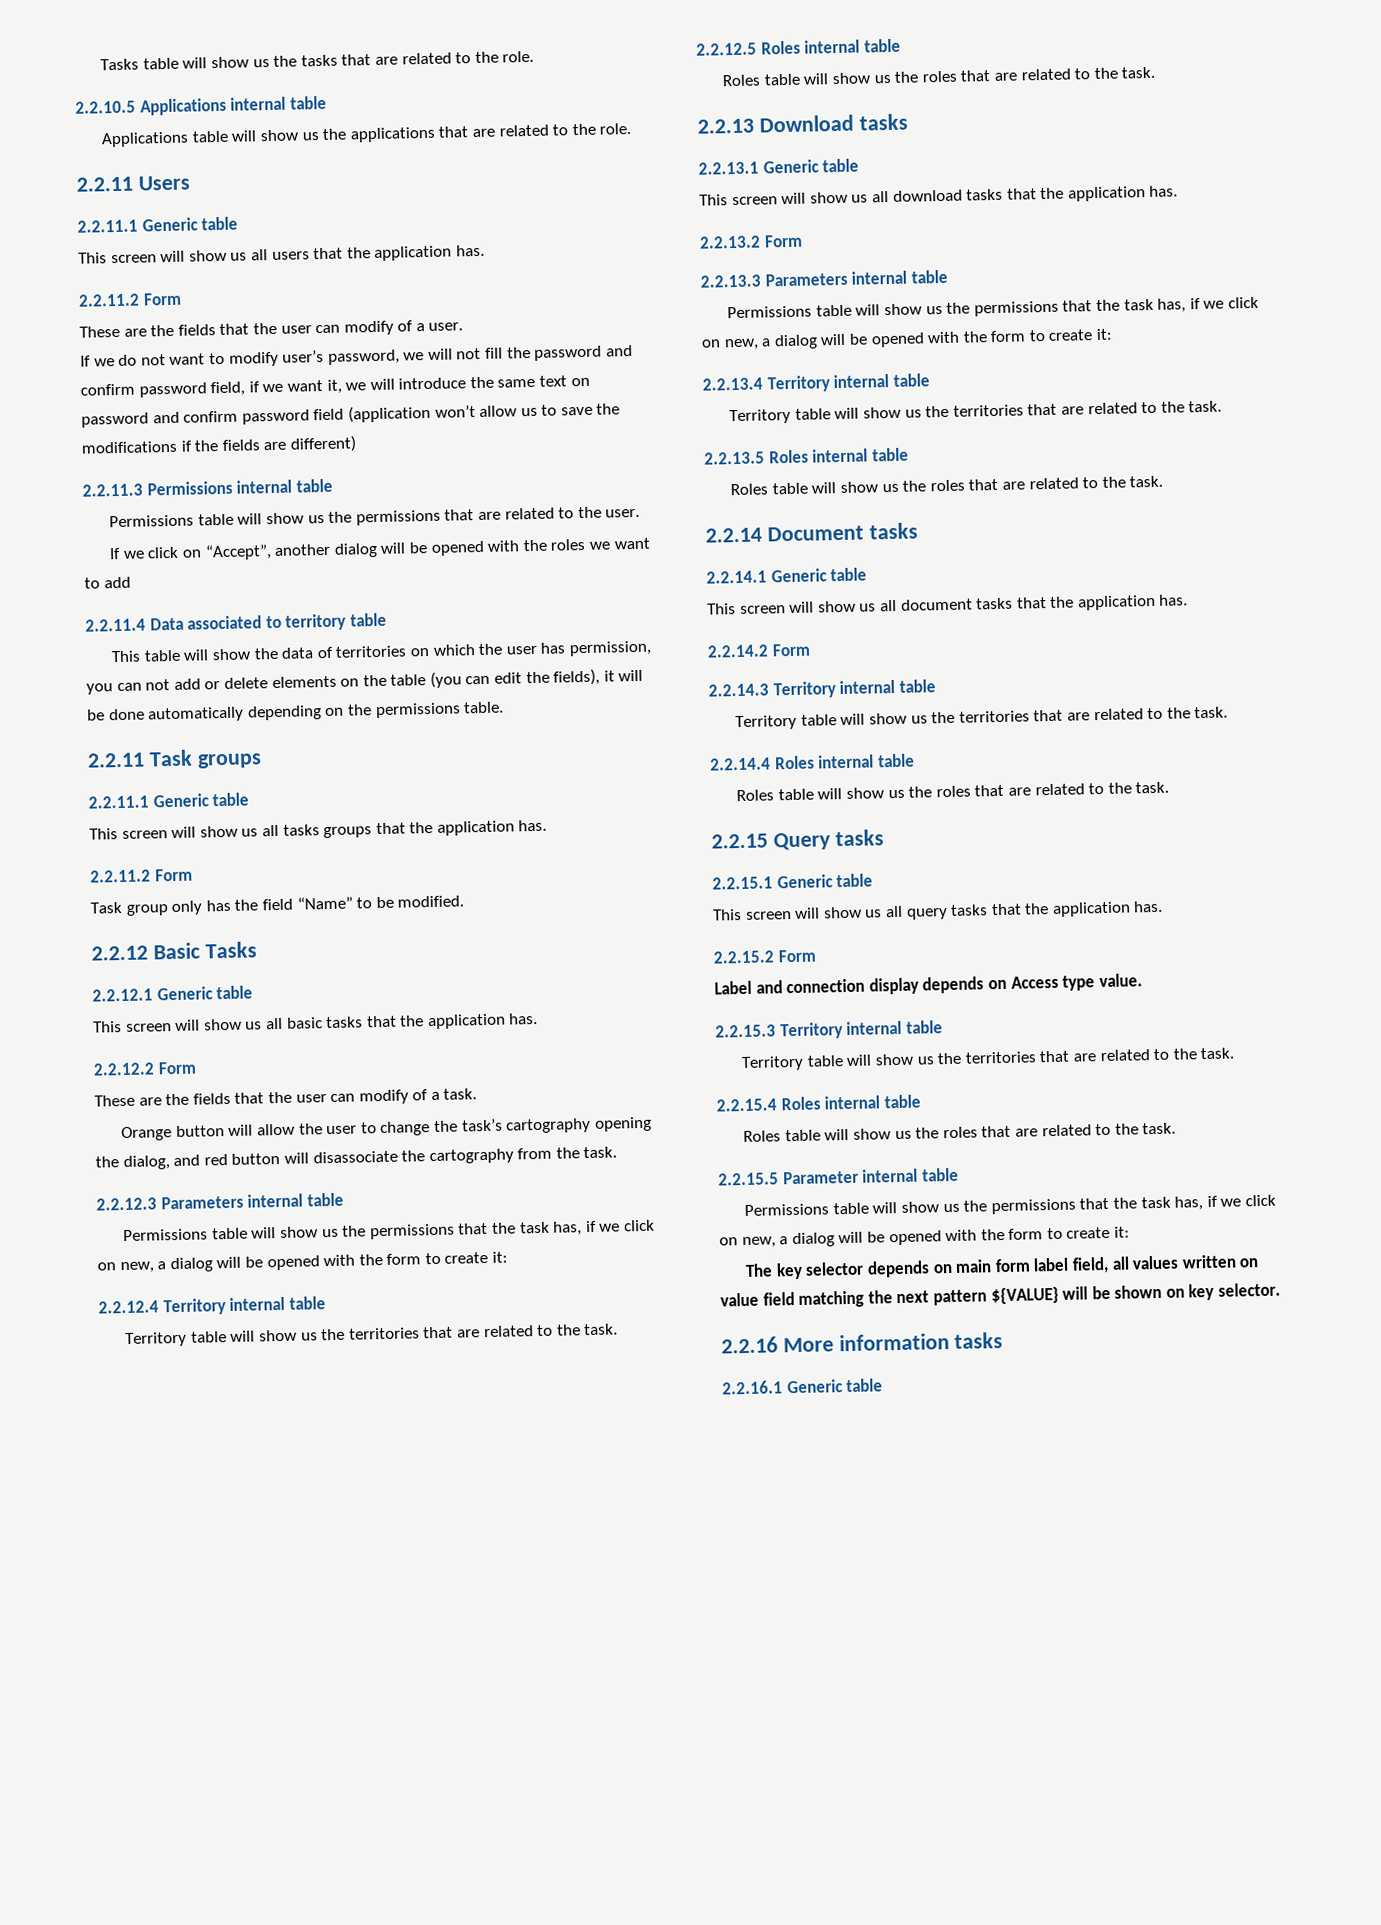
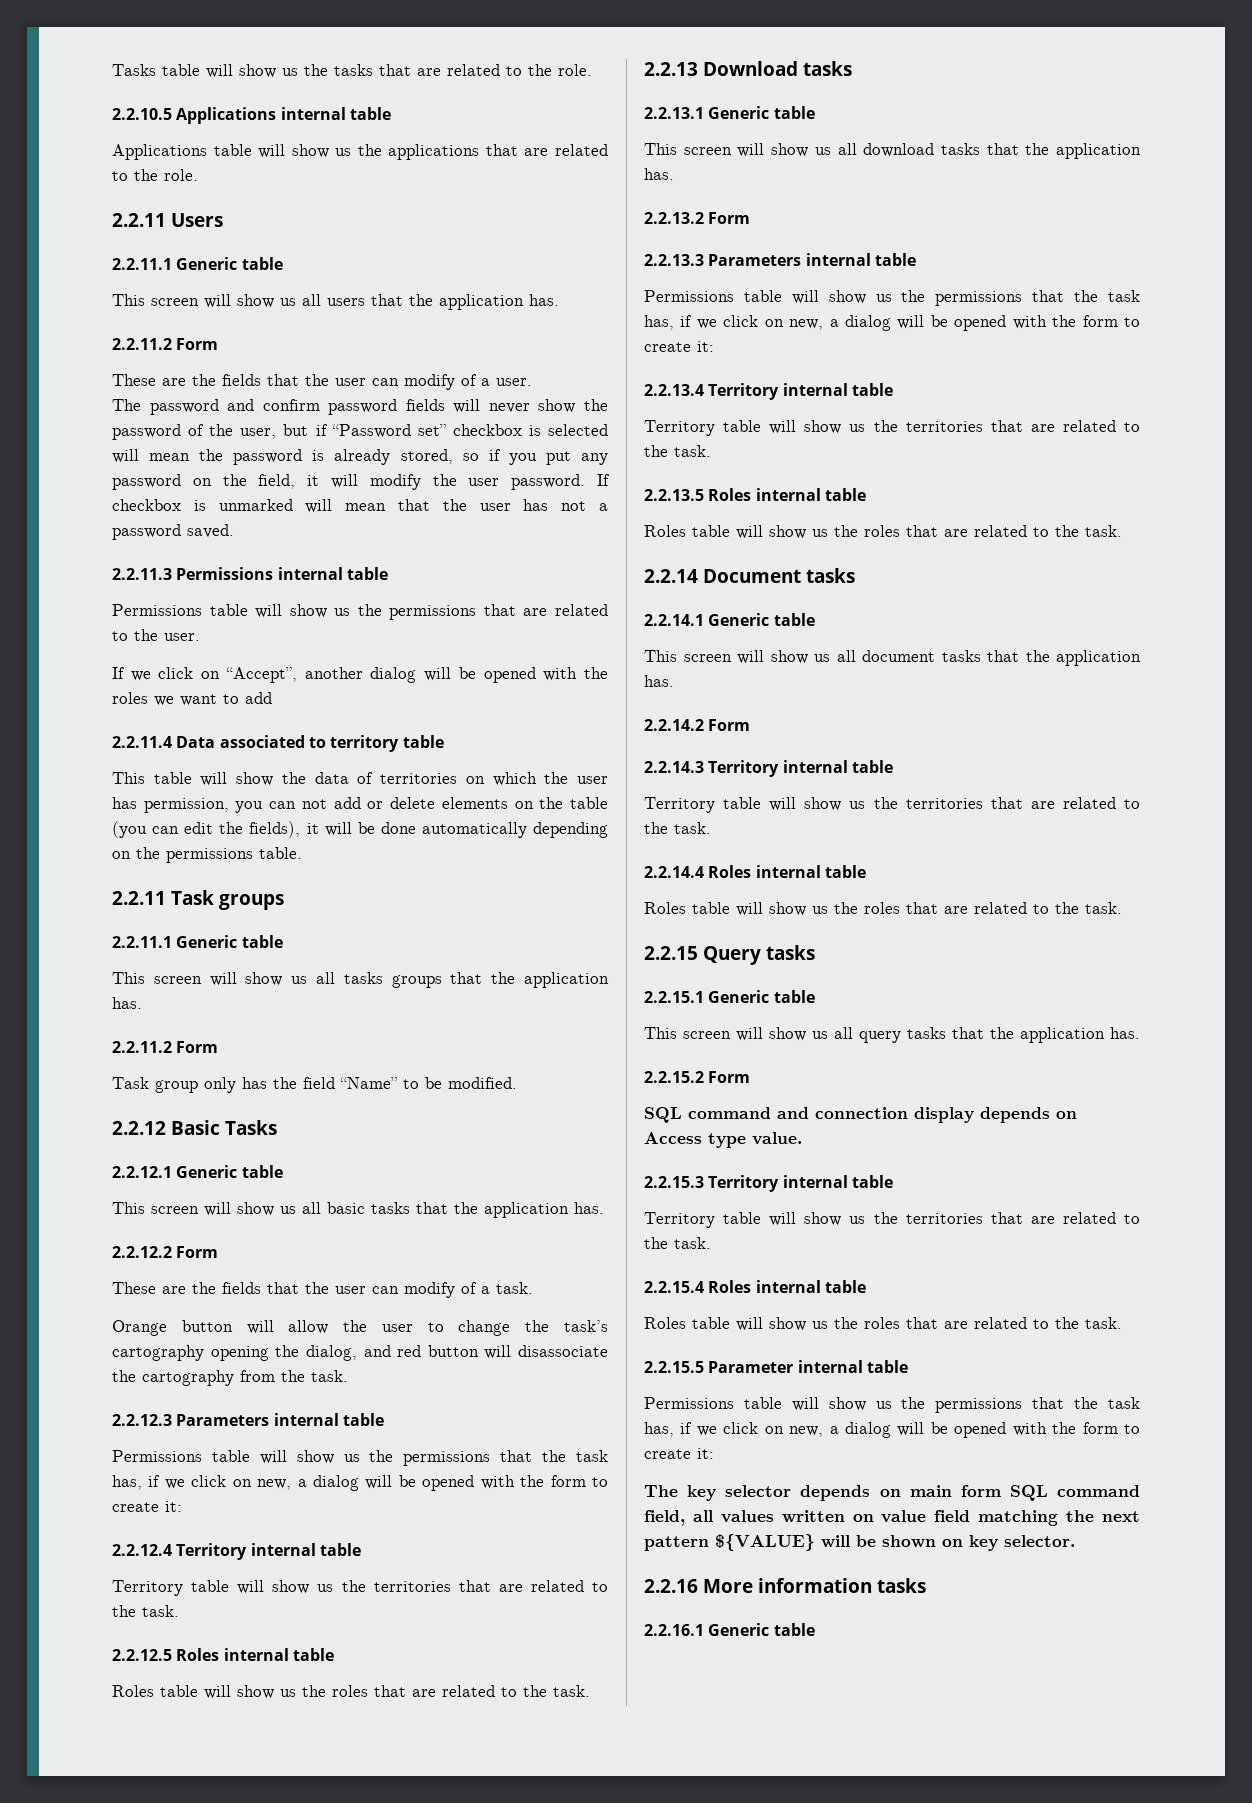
- If we do not want to modify user’s password, we will not fill the password and confirm password field, if we want it, we will introduce the same text on password and confirm password field (application won’t allow us to save the modifications if the fields are different)
+ The password and confirm password fields will never show the password of the user, but if “Password set” checkbox is selected will mean the password is already stored, so if you put any password on the field, it will modify the user password. If checkbox is unmarked will mean that the user has not a password saved.
- Label and connection display depends on Access type value.
+ SQL command and connection display depends on Access type value.
- The key selector depends on main form label field, all values written on value field matching the next pattern ${VALUE} will be shown on key selector.
+ The key selector depends on main form SQL command field, all values written on value field matching the next pattern ${VALUE} will be shown on key selector.

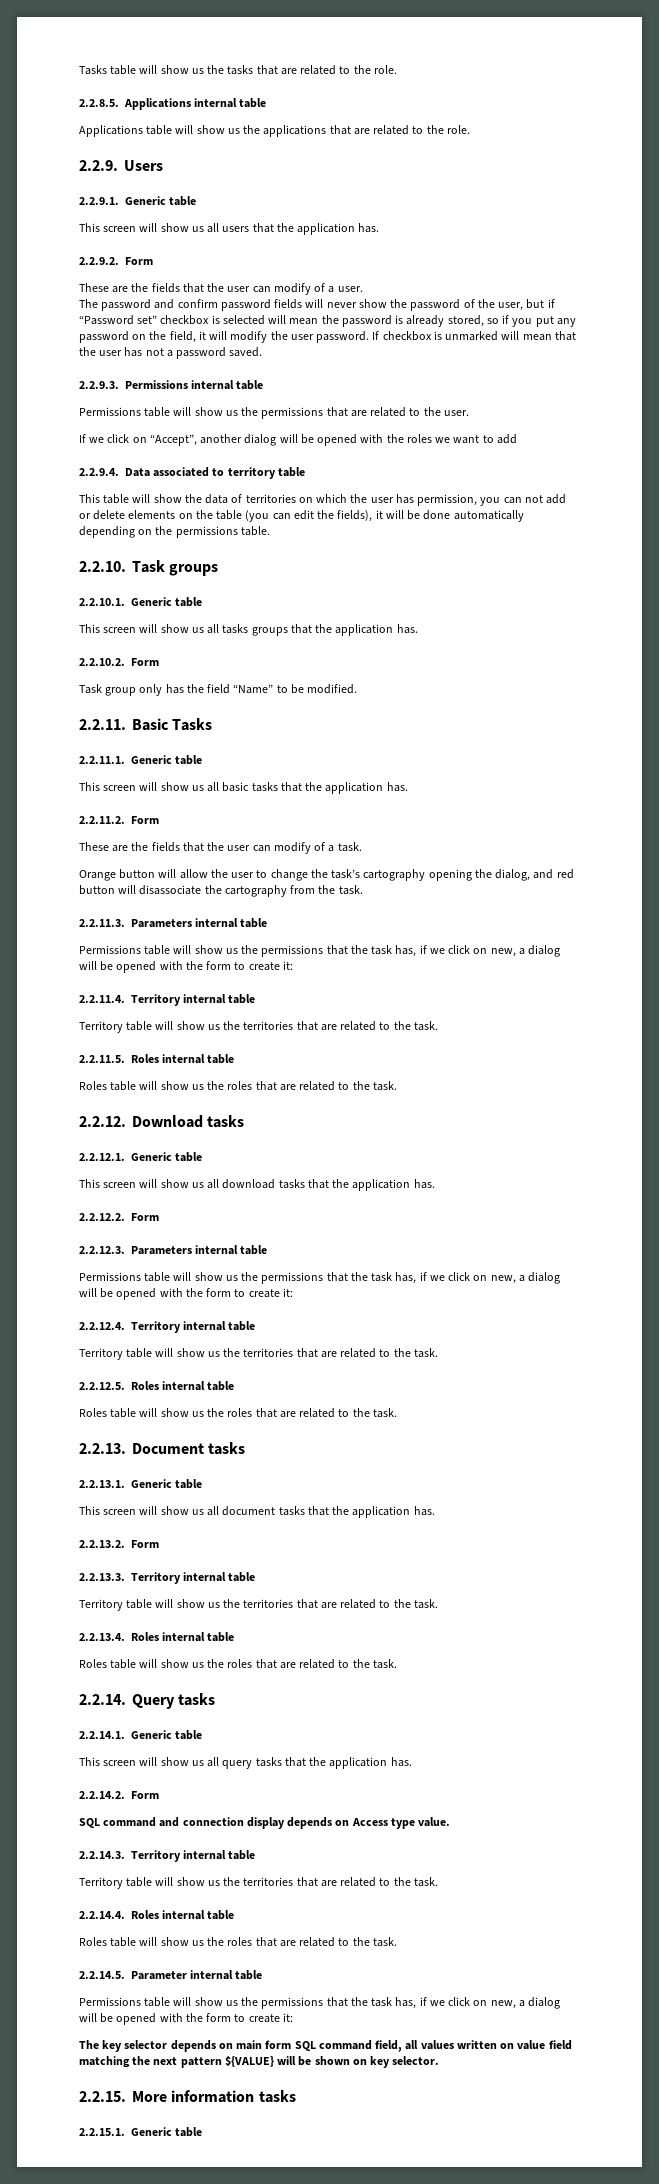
- 2.2.10.5 Applications internal table
+ 2.2.8.5. Applications internal table
- 2.2.11 Users
- 2.2.11.1 Generic table
+ 2.2.9. Users
+ 2.2.9.1. Generic table
  This screen will show us all users that the application has.
- 2.2.11.2 Form
+ 2.2.9.2. Form
- 2.2.11.3 Permissions internal table
+ 2.2.9.3. Permissions internal table
- 2.2.11.4 Data associated to territory table
+ 2.2.9.4. Data associated to territory table
- 2.2.11 Task groups
- 2.2.11.1 Generic table
+ 2.2.10. Task groups
+ 2.2.10.1. Generic table
  This screen will show us all tasks groups that the application has.
- 2.2.11.2 Form
+ 2.2.10.2. Form
- 2.2.12 Basic Tasks
+ 2.2.11. Basic Tasks
- 2.2.12.1 Generic table
+ 2.2.11.1. Generic table
- 2.2.12.2 Form
+ 2.2.11.2. Form
- 2.2.12.3 Parameters internal table
+ 2.2.11.3. Parameters internal table
- 2.2.12.4 Territory internal table
+ 2.2.11.4. Territory internal table
- 2.2.12.5 Roles internal table
+ 2.2.11.5. Roles internal table
- 2.2.13 Download tasks
+ 2.2.12. Download tasks
- 2.2.13.1 Generic table
+ 2.2.12.1. Generic table
- 2.2.13.2 Form
- 2.2.13.3 Parameters internal table
+ 2.2.12.2. Form
+ 2.2.12.3. Parameters internal table
- 2.2.13.4 Territory internal table
+ 2.2.12.4. Territory internal table
- 2.2.13.5 Roles internal table
+ 2.2.12.5. Roles internal table
- 2.2.14 Document tasks
+ 2.2.13. Document tasks
- 2.2.14.1 Generic table
+ 2.2.13.1. Generic table
- 2.2.14.2 Form
- 2.2.14.3 Territory internal table
+ 2.2.13.2. Form
+ 2.2.13.3. Territory internal table
- 2.2.14.4 Roles internal table
+ 2.2.13.4. Roles internal table
- 2.2.15 Query tasks
+ 2.2.14. Query tasks
- 2.2.15.1 Generic table
+ 2.2.14.1. Generic table
- 2.2.15.2 Form
+ 2.2.14.2. Form
- 2.2.15.3 Territory internal table
+ 2.2.14.3. Territory internal table
- 2.2.15.4 Roles internal table
+ 2.2.14.4. Roles internal table
- 2.2.15.5 Parameter internal table
+ 2.2.14.5. Parameter internal table
- 2.2.16 More information tasks
+ 2.2.15. More information tasks
- 2.2.16.1 Generic table
+ 2.2.15.1. Generic table

